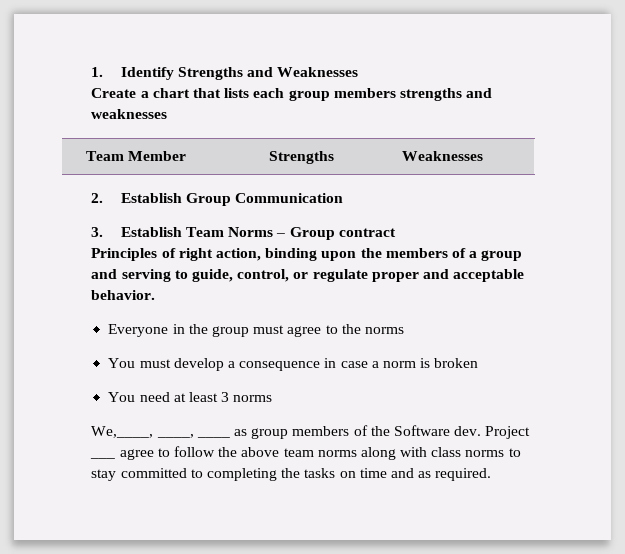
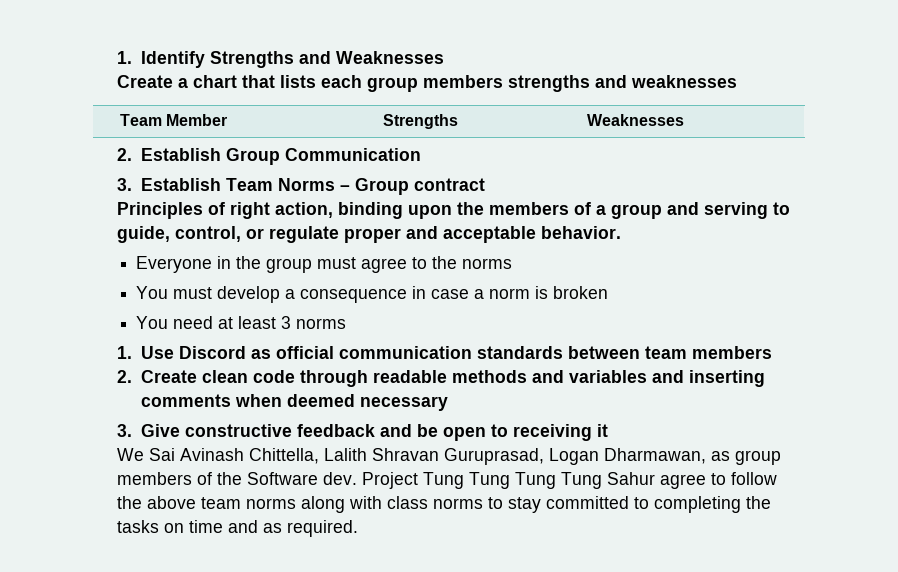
- We,____, ____, ____ as group members of the Software dev.
+ 1. Use Discord as official communication standards between team members
+ 2. Create clean code through readable methods and variables and inserting comments when deemed necessary
+ 3. Give constructive feedback and be open to receiving it
+ We Sai Avinash Chittella, Lalith Shravan Guruprasad, Logan Dharmawan, as group members of the Software dev.
- Project ___ agree to follow the above team norms along with class norms to stay committed to completing the tasks on time and as required.
+ Project Tung Tung Tung Tung Sahur agree to follow the above team norms along with class norms to stay committed to completing the tasks on time and as required.

